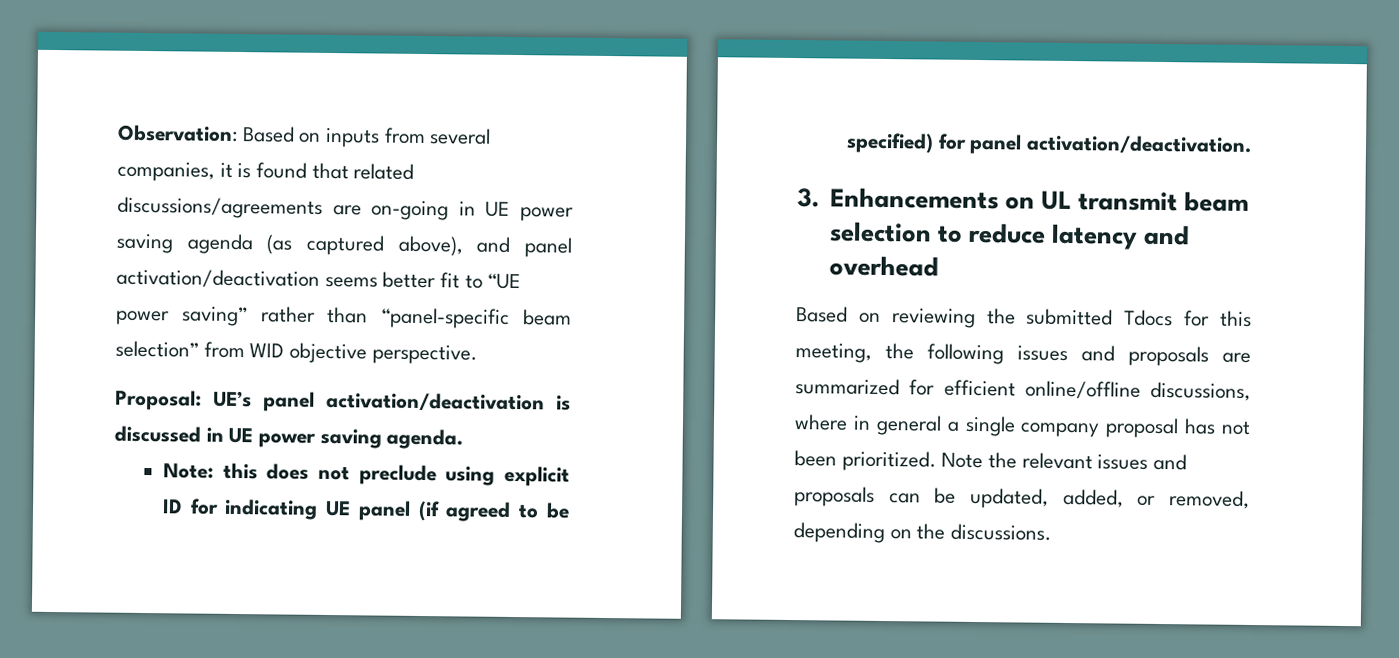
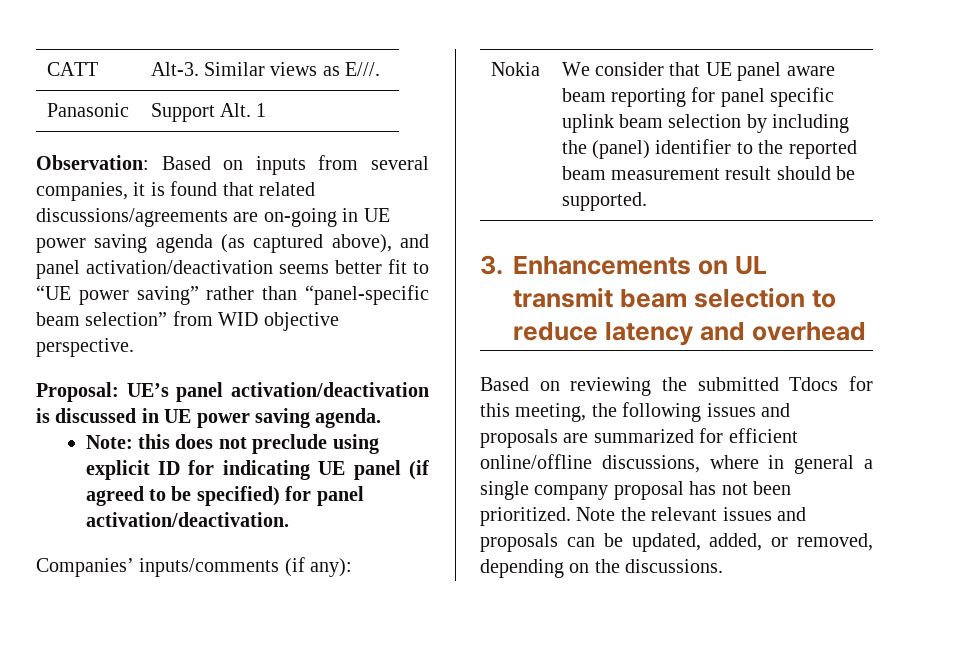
+ CATT | Alt-3. Similar views as E///.
+ Panasonic | Support Alt. 1
+ Companies’ inputs/comments (if any):
+ Nokia | We consider that UE panel aware beam reporting for panel specific uplink beam selection by including the (panel) identifier to the reported beam measurement result should be supported.

